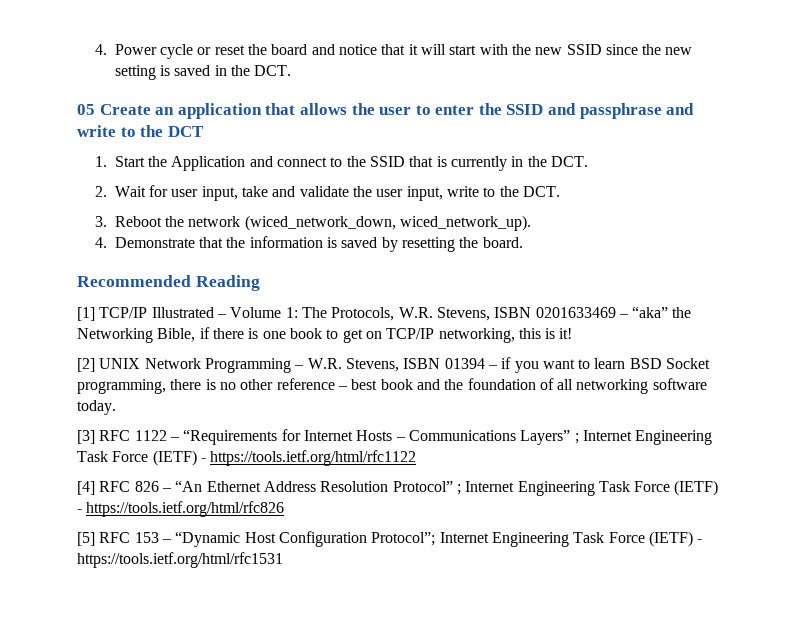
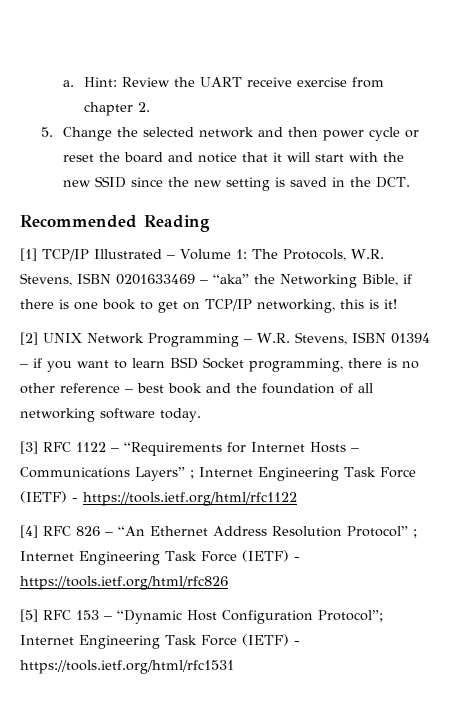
- 4. Power cycle or reset the board and notice that it will start with the new SSID since the new setting is saved in the DCT.
+ a. Hint: Review the UART receive exercise from chapter 2.
+ 5. Change the selected network and then power cycle or reset the board and notice that it will start with the new SSID since the new setting is saved in the DCT.
- 05 Create an application that allows the user to enter the SSID and passphrase and write to the DCT
- 1. Start the Application and connect to the SSID that is currently in the DCT.
- 2. Wait for user input, take and validate the user input, write to the DCT.
- 3. Reboot the network (wiced_network_down, wiced_network_up).
- 4. Demonstrate that the information is saved by resetting the board.

